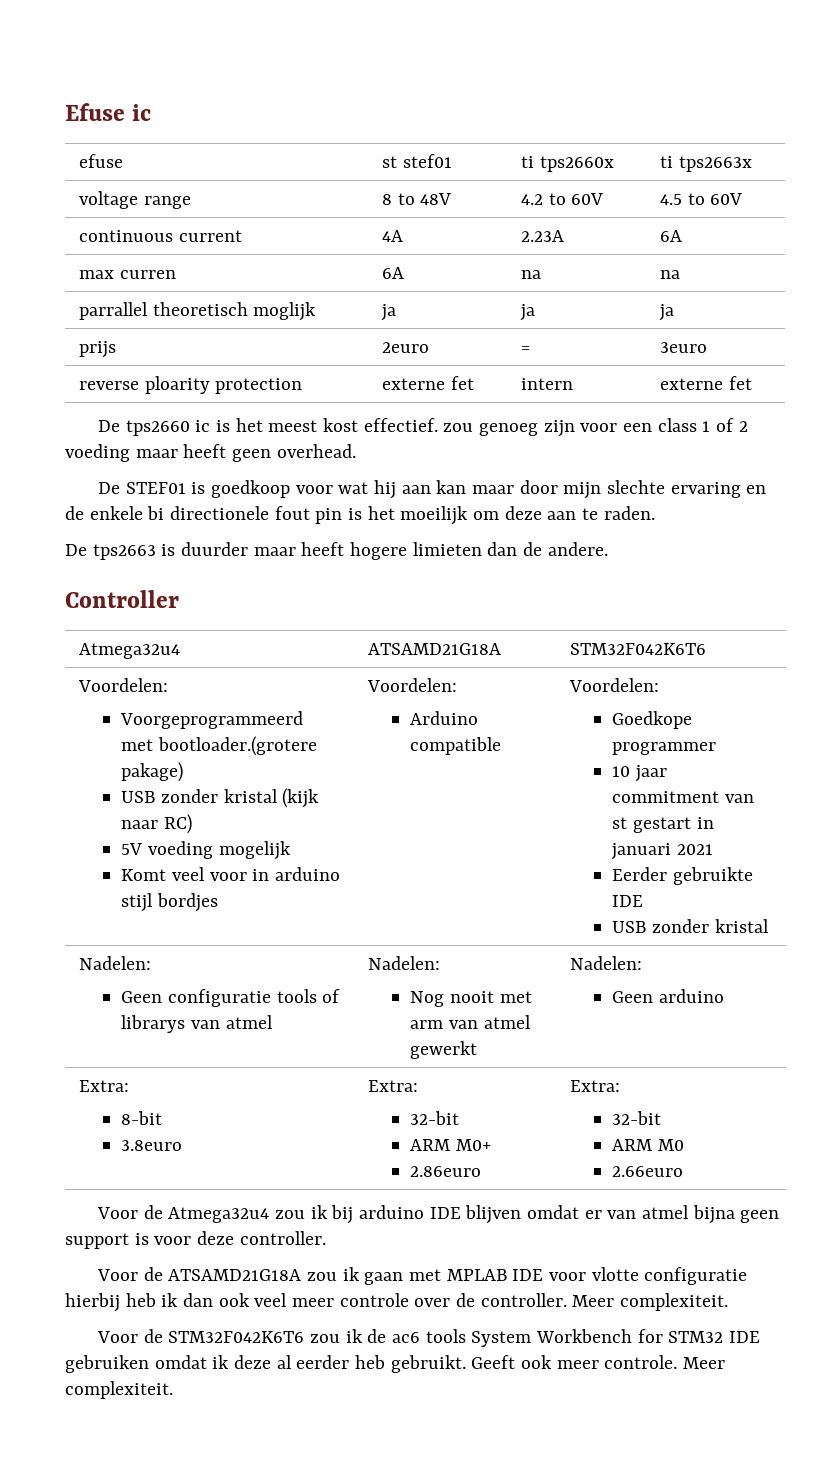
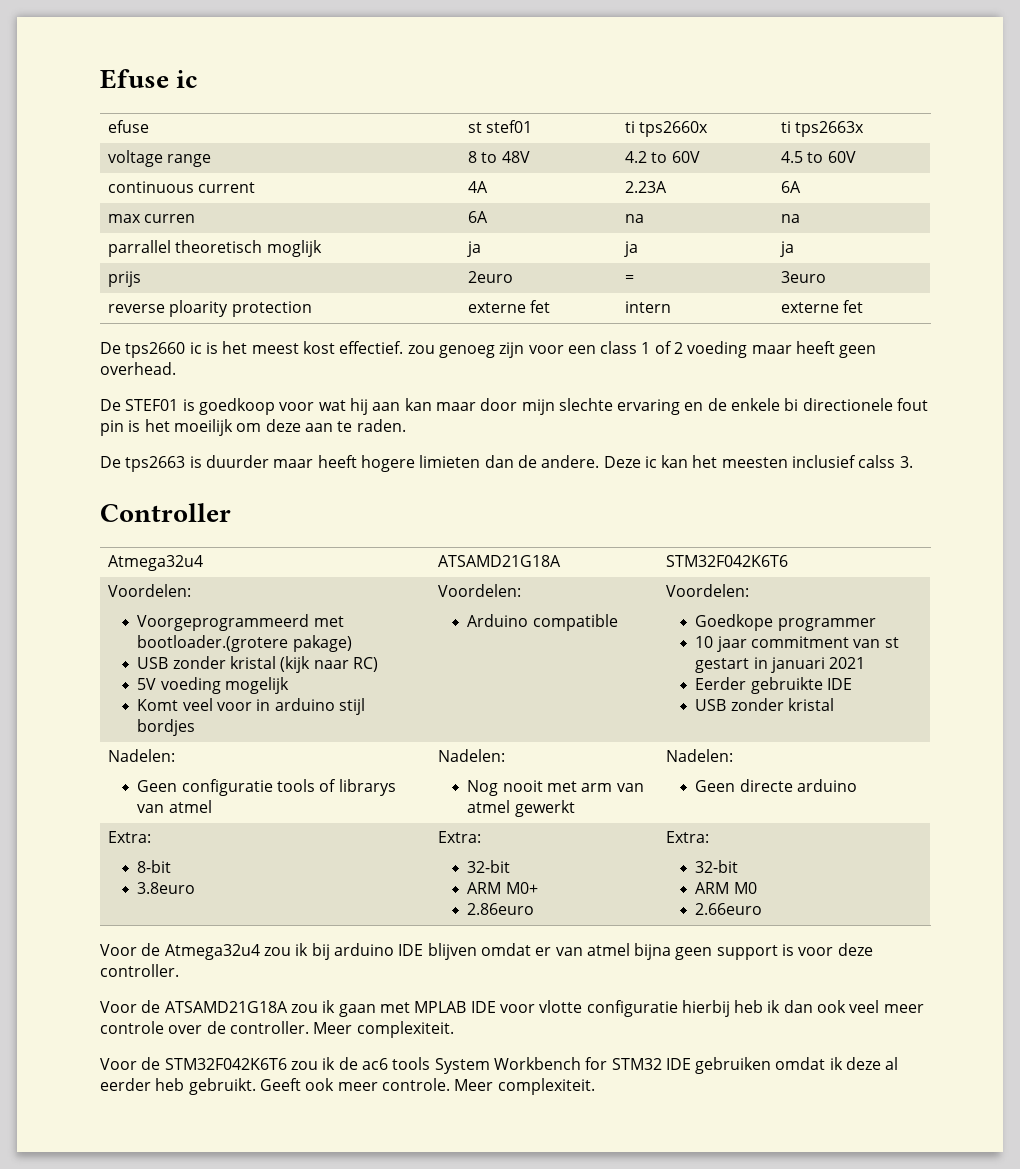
+ Deze ic kan het meesten inclusief calss 3.
  Eerder gebruikte IDE
  USB zonder kristal
  Nadelen:
  Geen configuratie tools of librarys van atmel | Nadelen:
  Nog nooit met arm van atmel gewerkt | Nadelen:
- Geen arduino
+ Geen directe arduino

